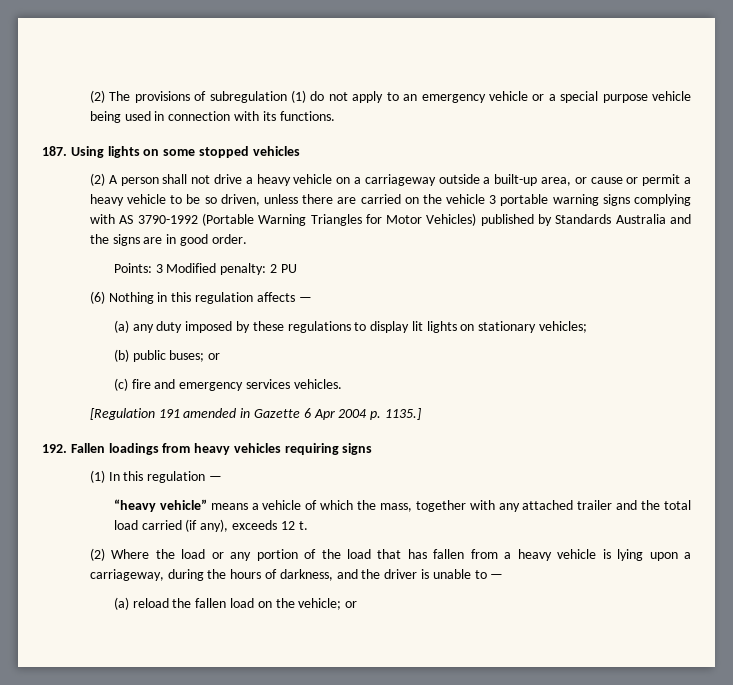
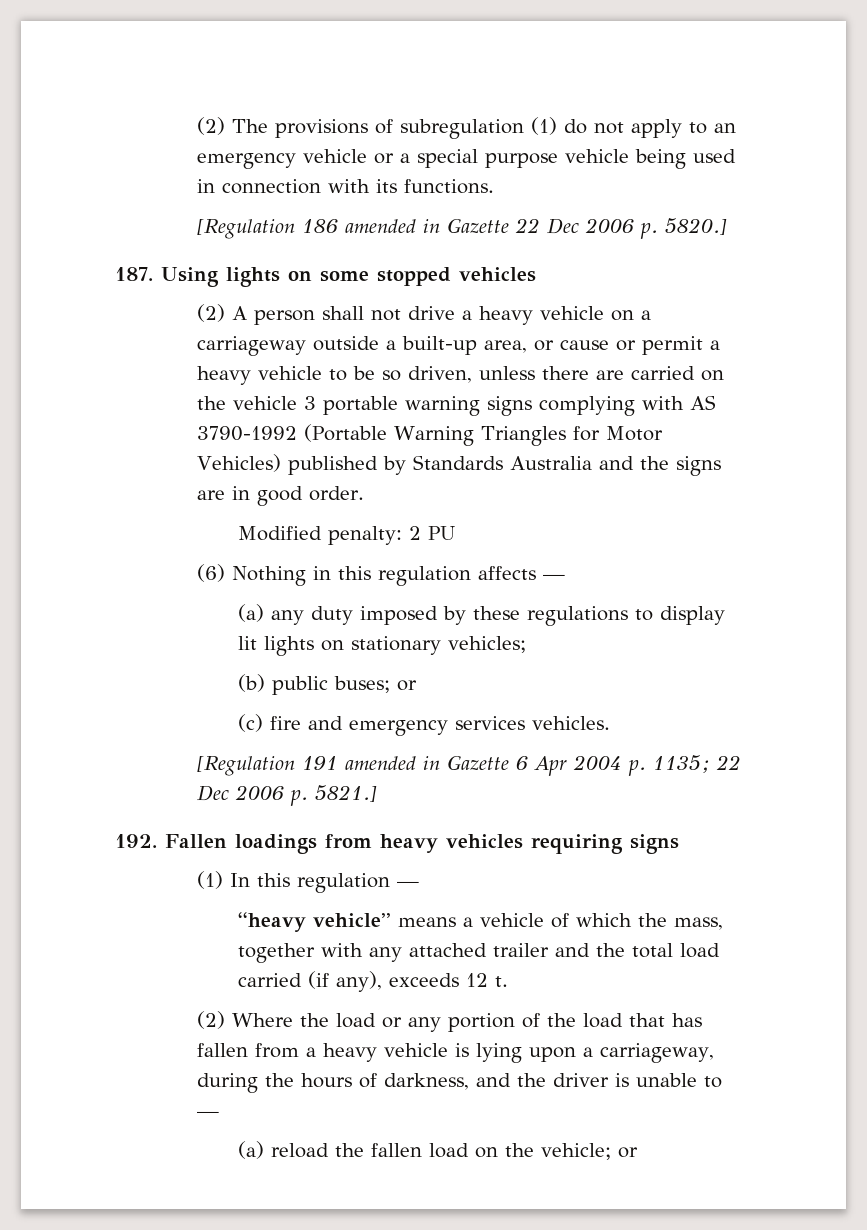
+ [Regulation 186 amended in Gazette 22 Dec 2006 p. 5820.]
- Points: 3 Modified penalty: 2 PU
+ Modified penalty: 2 PU
- [Regulation 191 amended in Gazette 6 Apr 2004 p. 1135.]
+ [Regulation 191 amended in Gazette 6 Apr 2004 p. 1135; 22 Dec 2006 p. 5821.]

